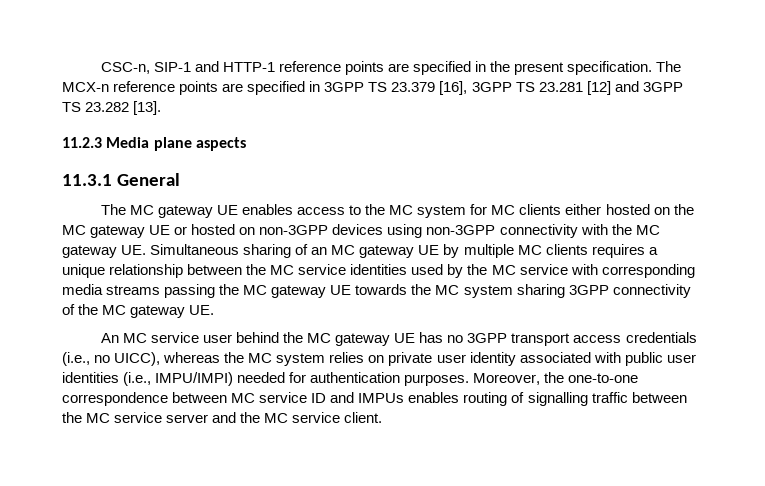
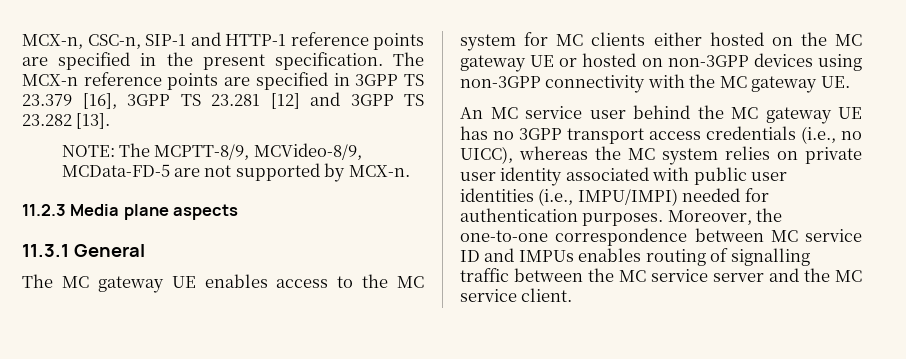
- CSC-n, SIP-1 and HTTP-1 reference points are specified in the present specification.
+ MCX-n, CSC-n, SIP-1 and HTTP-1 reference points are specified in the present specification.
+ NOTE: The MCPTT-8/9, MCVideo-8/9, MCData-FD-5 are not supported by MCX-n.
- The MC gateway UE enables access to the MC system for MC clients either hosted on the MC gateway UE or hosted on non-3GPP devices using non-3GPP connectivity with the MC gateway UE. Simultaneous sharing of an MC gateway UE by multiple MC clients requires a unique relationship between the MC service identities used by the MC service with corresponding media streams passing the MC gateway UE towards the MC system sharing 3GPP connectivity of the MC gateway UE.
+ The MC gateway UE enables access to the MC system for MC clients either hosted on the MC gateway UE or hosted on non-3GPP devices using non-3GPP connectivity with the MC gateway UE.

